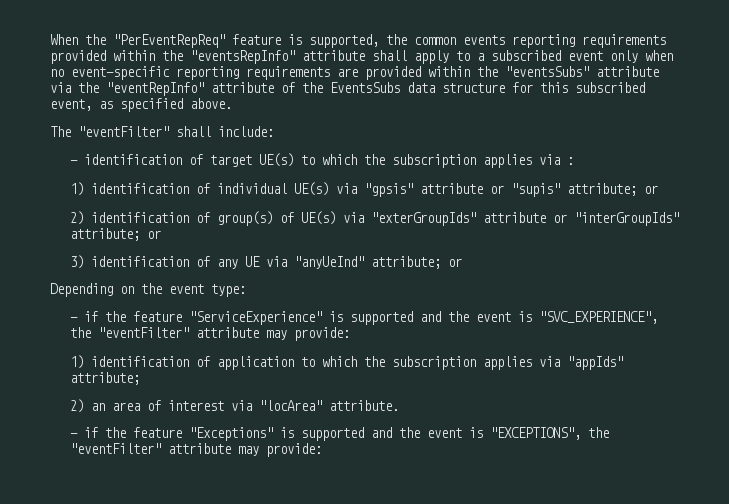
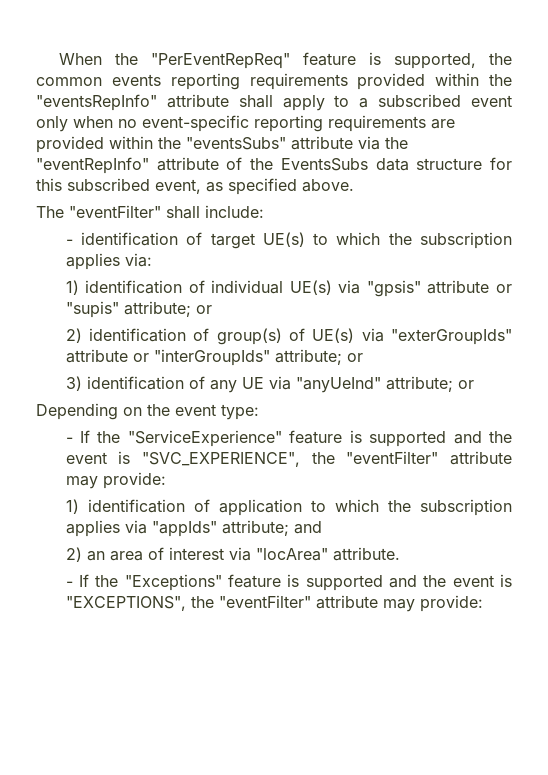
- - identification of target UE(s) to which the subscription applies via :
+ - identification of target UE(s) to which the subscription applies via:
- - if the feature "ServiceExperience" is supported and the event is "SVC_EXPERIENCE", the "eventFilter" attribute may provide:
+ - If the "ServiceExperience" feature is supported and the event is "SVC_EXPERIENCE", the "eventFilter" attribute may provide:
- 1) identification of application to which the subscription applies via "appIds" attribute;
+ 1) identification of application to which the subscription applies via "appIds" attribute; and
- - if the feature "Exceptions" is supported and the event is "EXCEPTIONS", the "eventFilter" attribute may provide:
+ - If the "Exceptions" feature is supported and the event is "EXCEPTIONS", the "eventFilter" attribute may provide:

